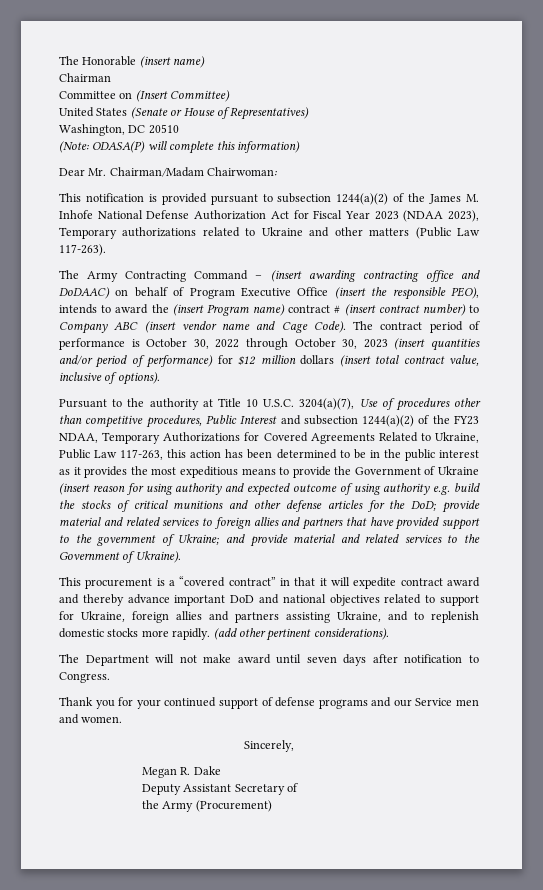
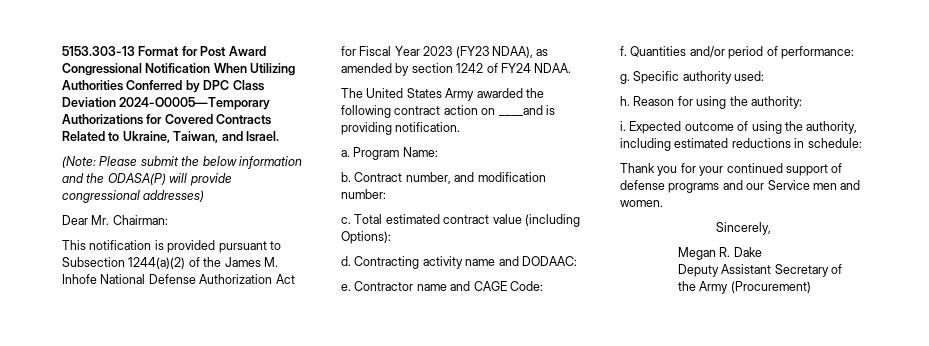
- The Honorable (insert name)
- Chairman
- Committee on (Insert Committee)
- United States (Senate or House of Representatives)
- Washington, DC 20510
- (Note: ODASA(P) will complete this information)
+ 5153.303-13 Format for Post Award Congressional Notification When Utilizing Authorities Conferred by DPC Class Deviation 2024-O0005—Temporary Authorizations for Covered Contracts Related to Ukraine, Taiwan, and Israel.
+ (Note: Please submit the below information and the ODASA(P) will provide congressional addresses)
- Dear Mr. Chairman/Madam Chairwoman:
+ Dear Mr. Chairman:
- This notification is provided pursuant to subsection 1244(a)(2) of the James M. Inhofe National Defense Authorization Act for Fiscal Year 2023 (NDAA 2023), Temporary authorizations related to Ukraine and other matters (Public Law 117-263).
- The Army Contracting Command – (insert awarding contracting office and DoDAAC) on behalf of Program Executive Office (insert the responsible PEO), intends to award the (insert Program name) contract # (insert contract number) to Company ABC (insert vendor name and Cage Code). The contract period of performance is October 30, 2022 through October 30, 2023 (insert quantities and/or period of performance) for $12 million dollars (insert total contract value, inclusive of options).
- Pursuant to the authority at Title 10 U.S.C. 3204(a)(7), Use of procedures other than competitive procedures, Public Interest and subsection 1244(a)(2) of the FY23 NDAA, Temporary Authorizations for Covered Agreements Related to Ukraine, Public Law 117-263, this action has been determined to be in the public interest as it provides the most expeditious means to provide the Government of Ukraine (insert reason for using authority and expected outcome of using authority e.g. build the stocks of critical munitions and other defense articles for the DoD; provide material and related services to foreign allies and partners that have provided support to the government of Ukraine; and provide material and related services to the Government of Ukraine).
- This procurement is a “covered contract” in that it will expedite contract award and thereby advance important DoD and national objectives related to support for Ukraine, foreign allies and partners assisting Ukraine, and to replenish domestic stocks more rapidly. (add other pertinent considerations).
- The Department will not make award until seven days after notification to Congress.
+ This notification is provided pursuant to Subsection 1244(a)(2) of the James M. Inhofe National Defense Authorization Act for Fiscal Year 2023 (FY23 NDAA), as amended by section 1242 of FY24 NDAA.
+ The United States Army awarded the following contract action on ____and is providing notification.
+ a. Program Name:
+ b. Contract number, and modification number:
+ c. Total estimated contract value (including Options):
+ d. Contracting activity name and DODAAC:
+ e. Contractor name and CAGE Code:
+ f. Quantities and/or period of performance:
+ g. Specific authority used:
+ h. Reason for using the authority:
+ i. Expected outcome of using the authority, including estimated reductions in schedule:

